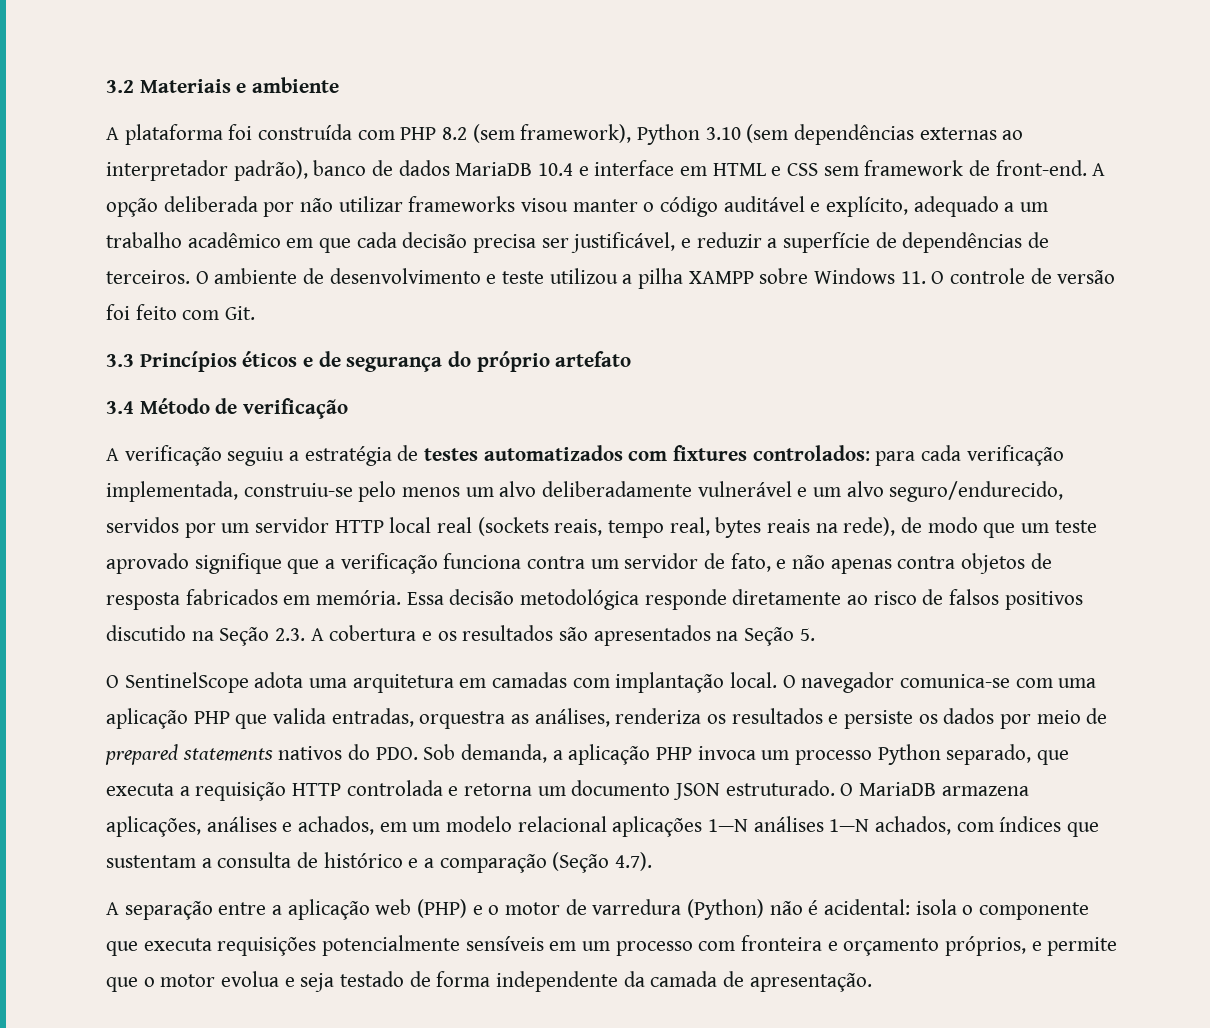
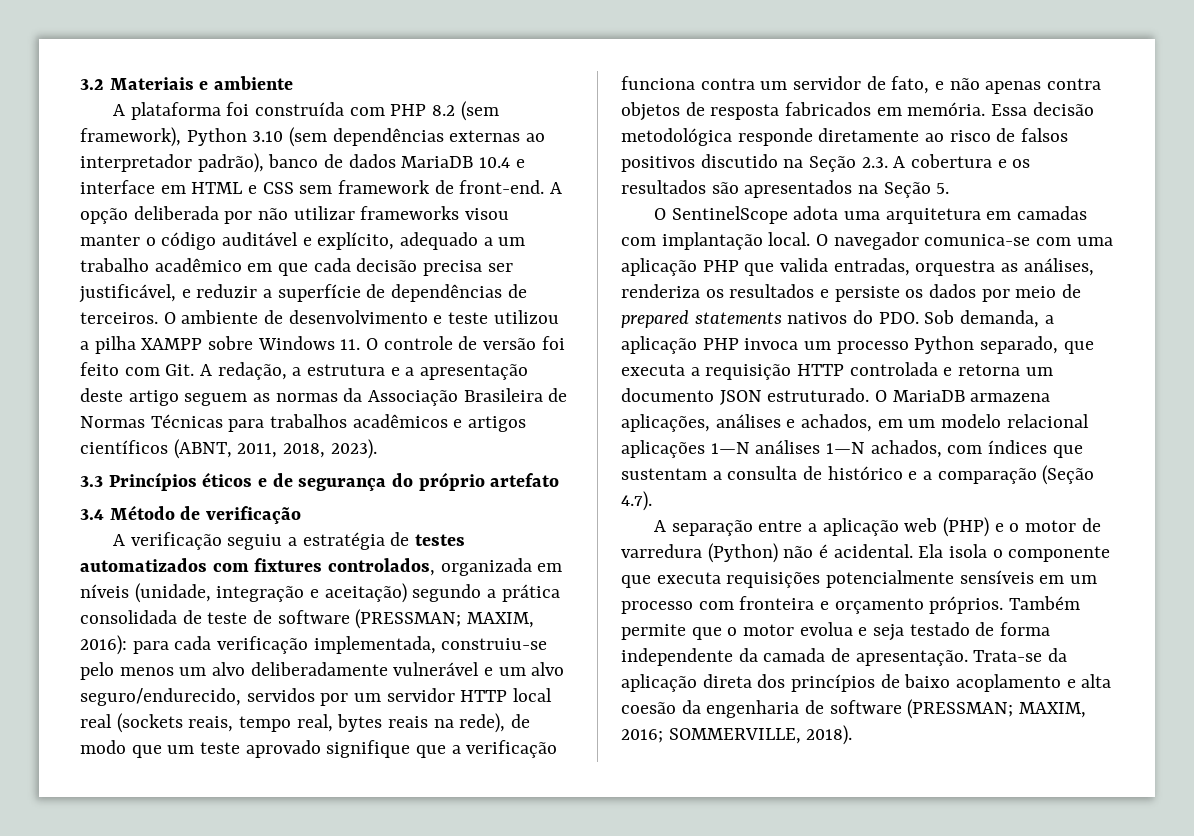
- O ambiente de desenvolvimento e teste utilizou a pilha XAMPP sobre Windows 11. O controle de versão foi feito com Git.
+ O ambiente de desenvolvimento e teste utilizou a pilha XAMPP sobre Windows 11. O controle de versão foi feito com Git. A redação, a estrutura e a apresentação deste artigo seguem as normas da Associação Brasileira de Normas Técnicas para trabalhos acadêmicos e artigos científicos (ABNT, 2011, 2018, 2023).
- A verificação seguiu a estratégia de testes automatizados com fixtures controlados:
+ A verificação seguiu a estratégia de testes automatizados com fixtures controlados, organizada em níveis (unidade, integração e aceitação) segundo a prática consolidada de teste de software (PRESSMAN; MAXIM, 2016):
- A separação entre a aplicação web (PHP) e o motor de varredura (Python) não é acidental: isola o componente que executa requisições potencialmente sensíveis em um processo com fronteira e orçamento próprios, e permite que o motor evolua e seja testado de forma independente da camada de apresentação.
+ A separação entre a aplicação web (PHP) e o motor de varredura (Python) não é acidental. Ela isola o componente que executa requisições potencialmente sensíveis em um processo com fronteira e orçamento próprios. Também permite que o motor evolua e seja testado de forma independente da camada de apresentação.
+ Trata-se da aplicação direta dos princípios de baixo acoplamento e alta coesão da engenharia de software (PRESSMAN; MAXIM, 2016; SOMMERVILLE, 2018).

